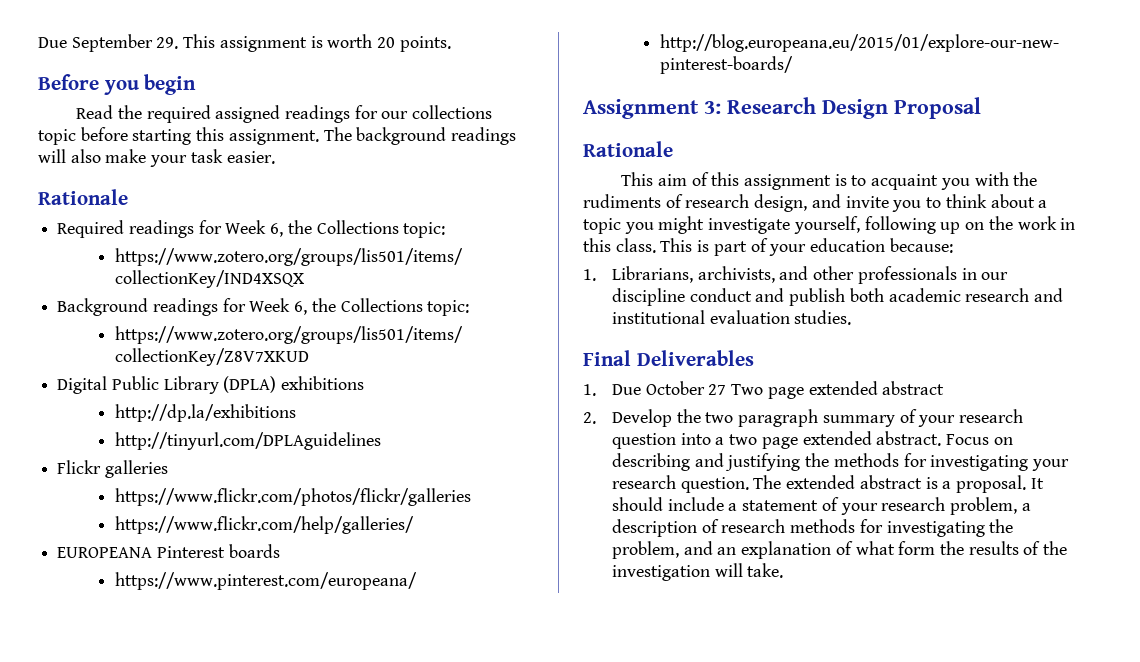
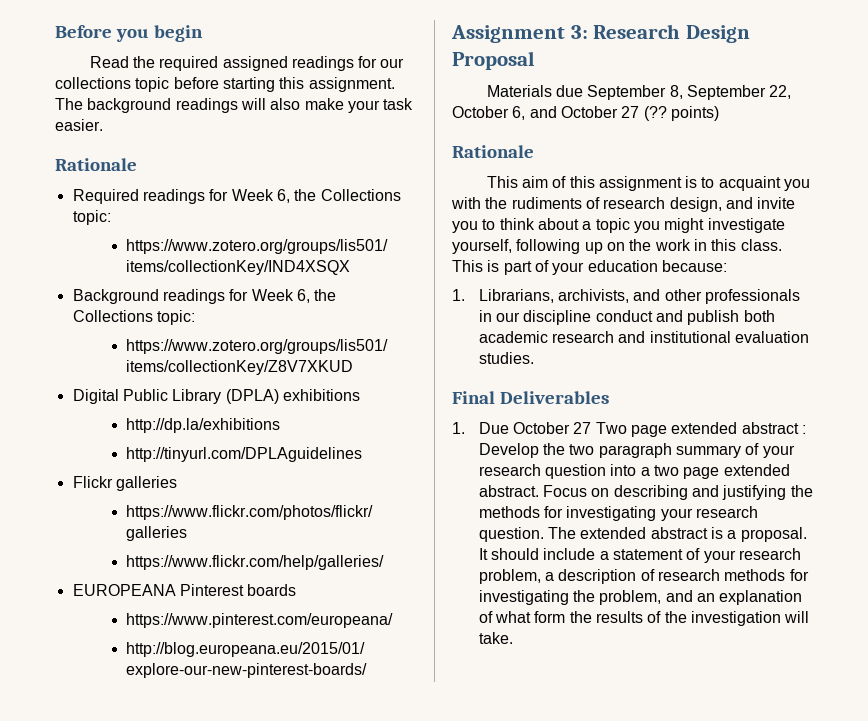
- Due September 29. This assignment is worth 20 points.
+ Materials due September 8, September 22, October 6, and October 27 (?? points)
- 1. Due October 27 Two page extended abstract
- 2. Develop the two paragraph summary of your research question into a two page extended abstract.
+ 1. Due October 27 Two page extended abstract : Develop the two paragraph summary of your research question into a two page extended abstract.

